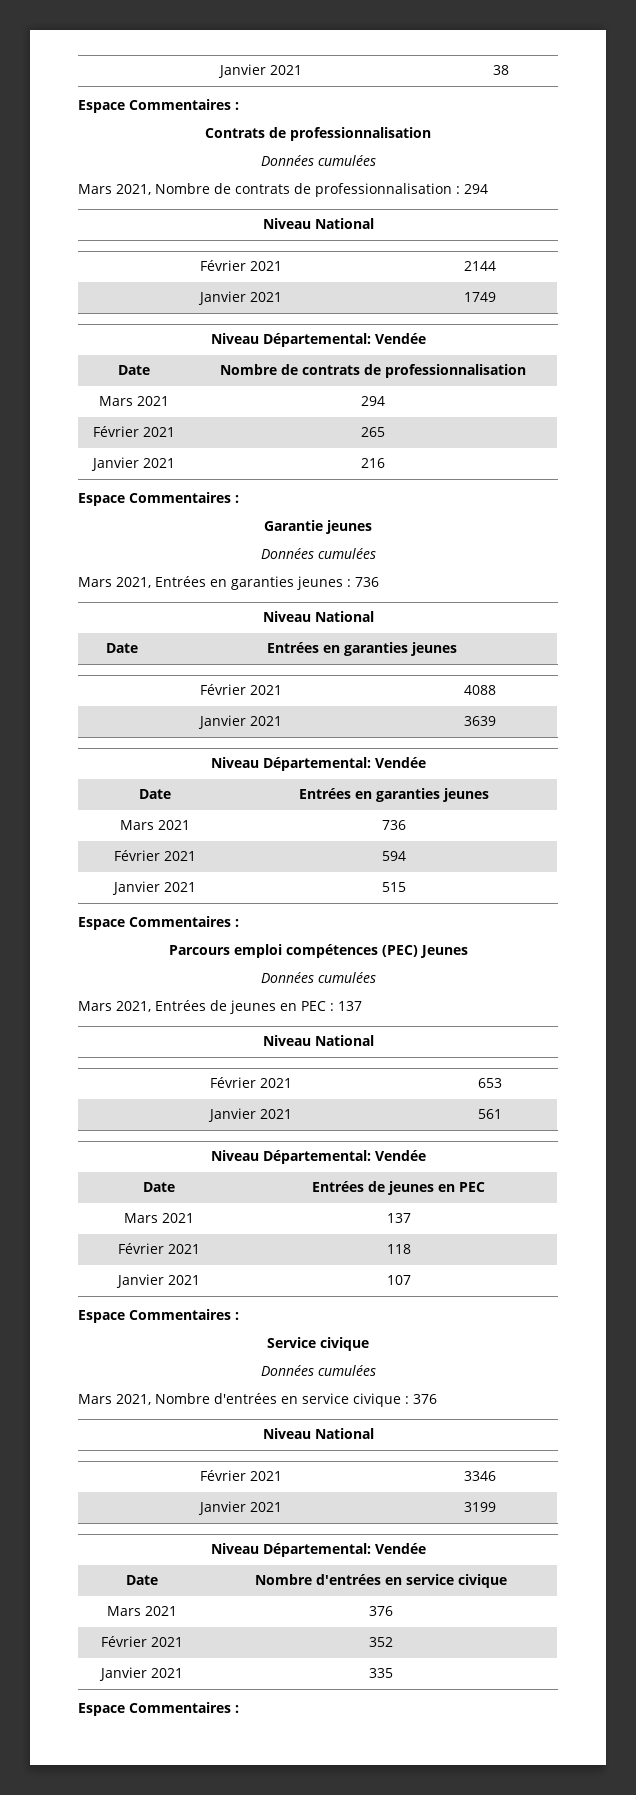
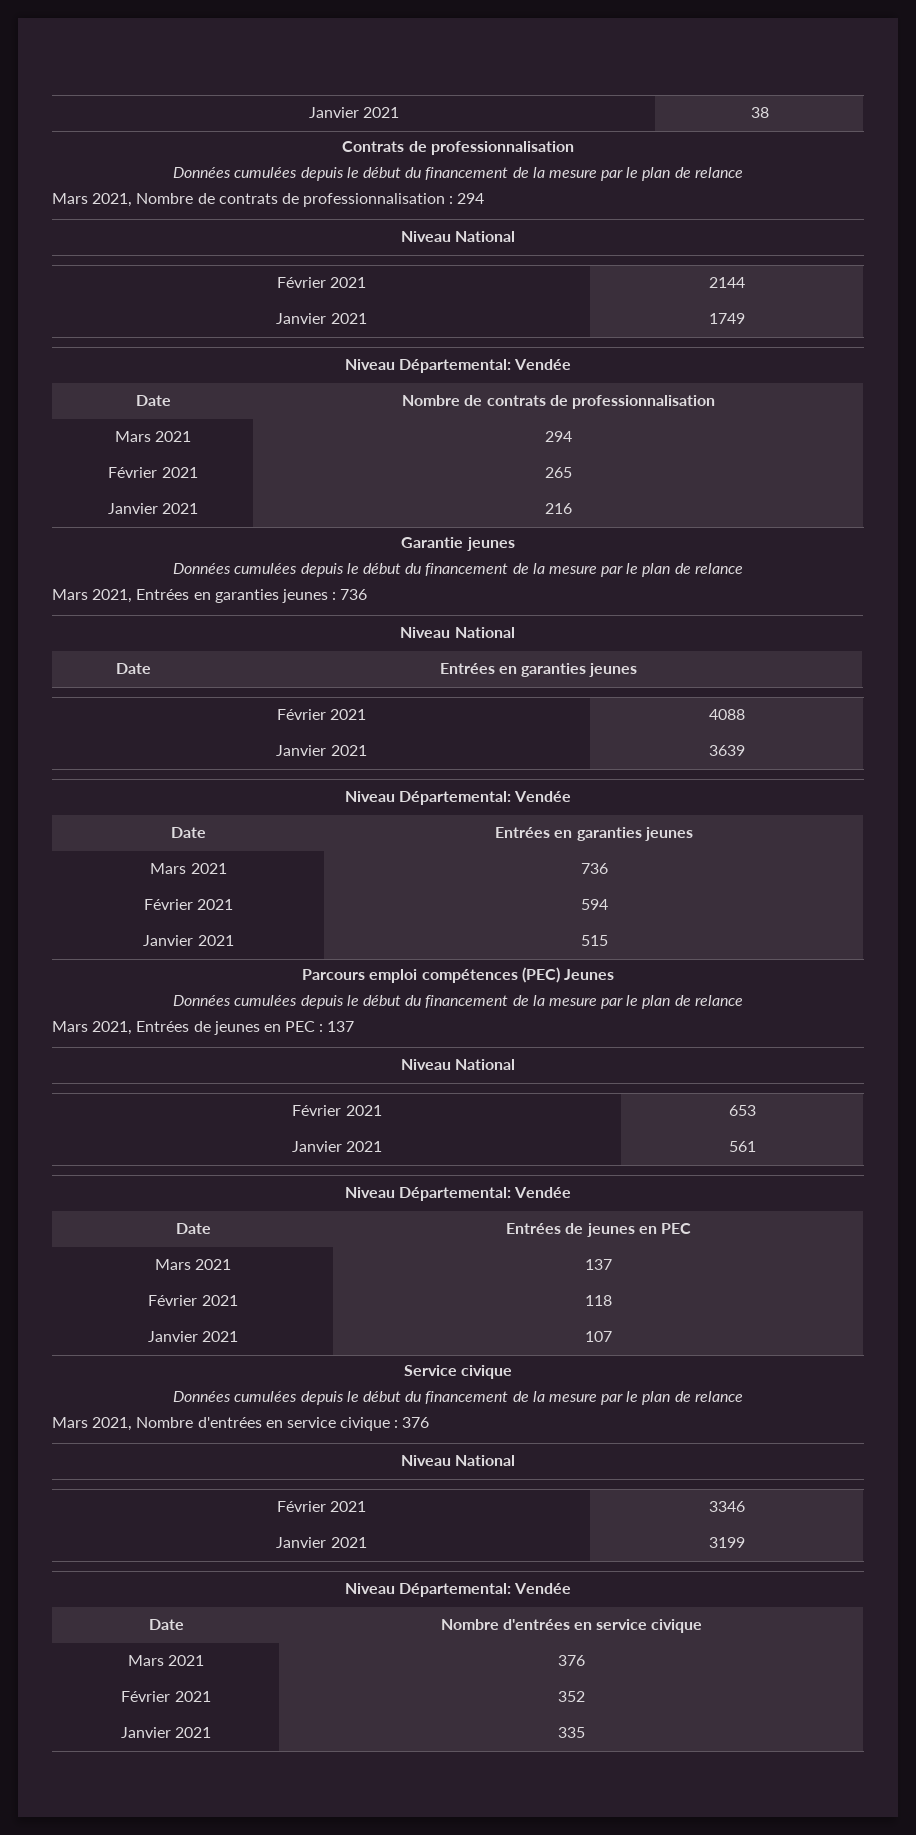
  Janvier 2021 | 38
- Espace Commentaires :
  Contrats de professionnalisation
- Données cumulées
+ Données cumulées depuis le début du financement de la mesure par le plan de relance
  Janvier 2021 | 216
- Espace Commentaires :
  Garantie jeunes
- Données cumulées
+ Données cumulées depuis le début du financement de la mesure par le plan de relance
  Janvier 2021 | 515
- Espace Commentaires :
  Parcours emploi compétences (PEC) Jeunes
- Données cumulées
+ Données cumulées depuis le début du financement de la mesure par le plan de relance
  Janvier 2021 | 107
- Espace Commentaires :
  Service civique
- Données cumulées
+ Données cumulées depuis le début du financement de la mesure par le plan de relance
  Janvier 2021 | 335
- Espace Commentaires :

